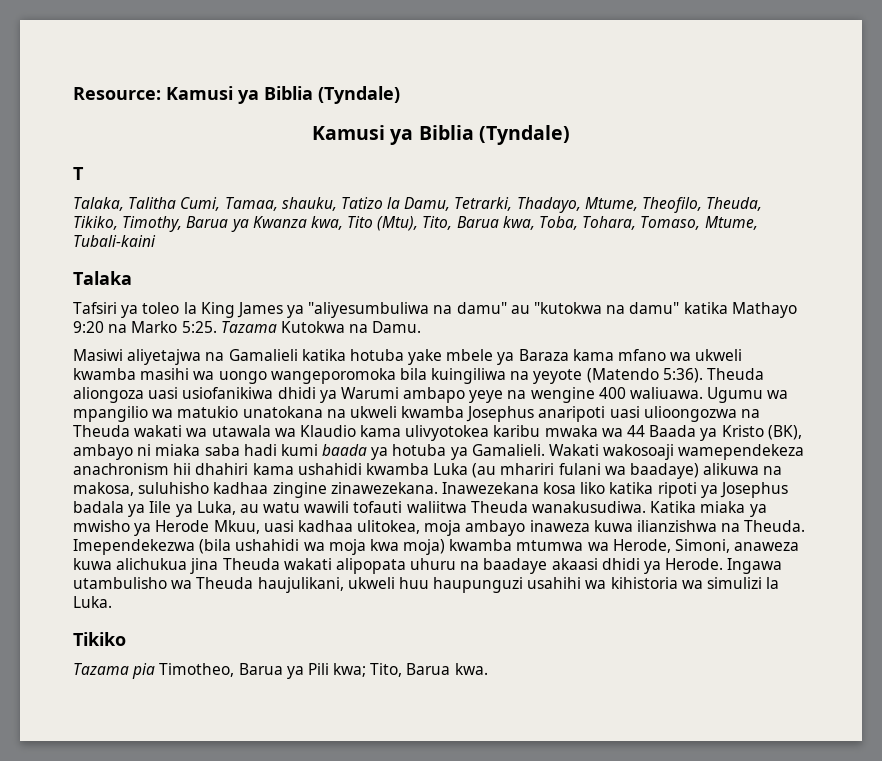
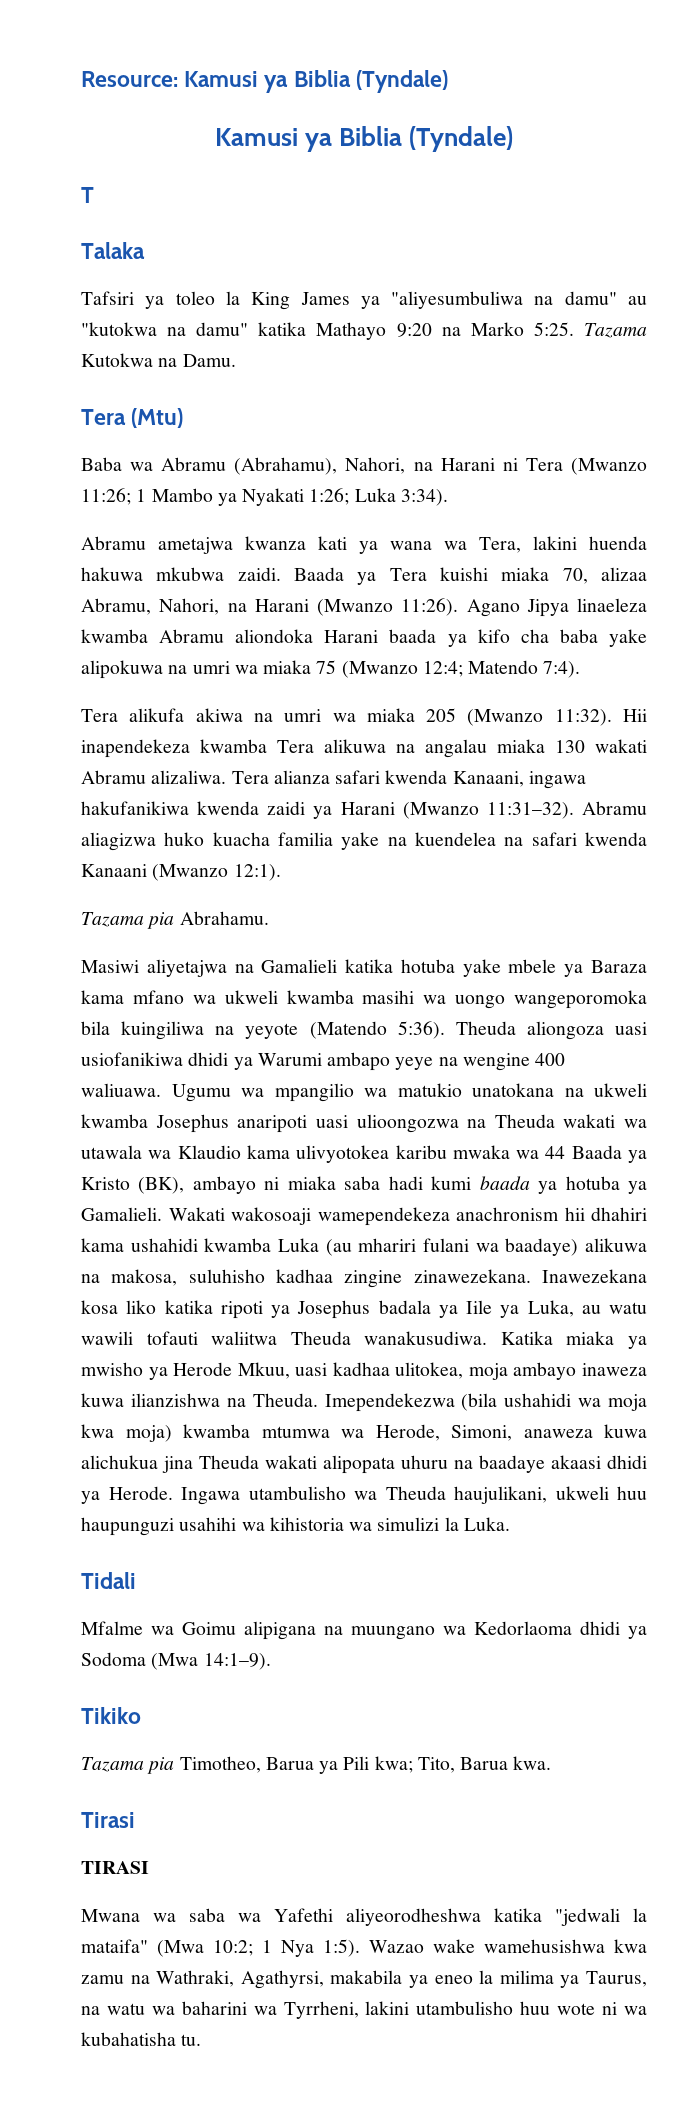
- Talaka, Talitha Cumi, Tamaa, shauku, Tatizo la Damu, Tetrarki, Thadayo, Mtume, Theofilo, Theuda, Tikiko, Timothy, Barua ya Kwanza kwa, Tito (Mtu), Tito, Barua kwa, Toba, Tohara, Tomaso, Mtume, Tubali-kaini
+ Tera (Mtu)
+ Baba wa Abramu (Abrahamu), Nahori, na Harani ni Tera (Mwanzo 11:26; 1 Mambo ya Nyakati 1:26; Luka 3:34).
+ Abramu ametajwa kwanza kati ya wana wa Tera, lakini huenda hakuwa mkubwa zaidi. Baada ya Tera kuishi miaka 70, alizaa Abramu, Nahori, na Harani (Mwanzo 11:26). Agano Jipya linaeleza kwamba Abramu aliondoka Harani baada ya kifo cha baba yake alipokuwa na umri wa miaka 75 (Mwanzo 12:4; Matendo 7:4).
+ Tera alikufa akiwa na umri wa miaka 205 (Mwanzo 11:32). Hii inapendekeza kwamba Tera alikuwa na angalau miaka 130 wakati Abramu alizaliwa. Tera alianza safari kwenda Kanaani, ingawa hakufanikiwa kwenda zaidi ya Harani (Mwanzo 11:31–32). Abramu aliagizwa huko kuacha familia yake na kuendelea na safari kwenda Kanaani (Mwanzo 12:1).
+ Tazama pia Abrahamu.
+ Tidali
+ Mfalme wa Goimu alipigana na muungano wa Kedorlaoma dhidi ya Sodoma (Mwa 14:1–9).
+ Tirasi
+ TIRASI
+ Mwana wa saba wa Yafethi aliyeorodheshwa katika "jedwali la mataifa" (Mwa 10:2; 1 Nya 1:5). Wazao wake wamehusishwa kwa zamu na Wathraki, Agathyrsi, makabila ya eneo la milima ya Taurus, na watu wa baharini wa Tyrrheni, lakini utambulisho huu wote ni wa kubahatisha tu.

